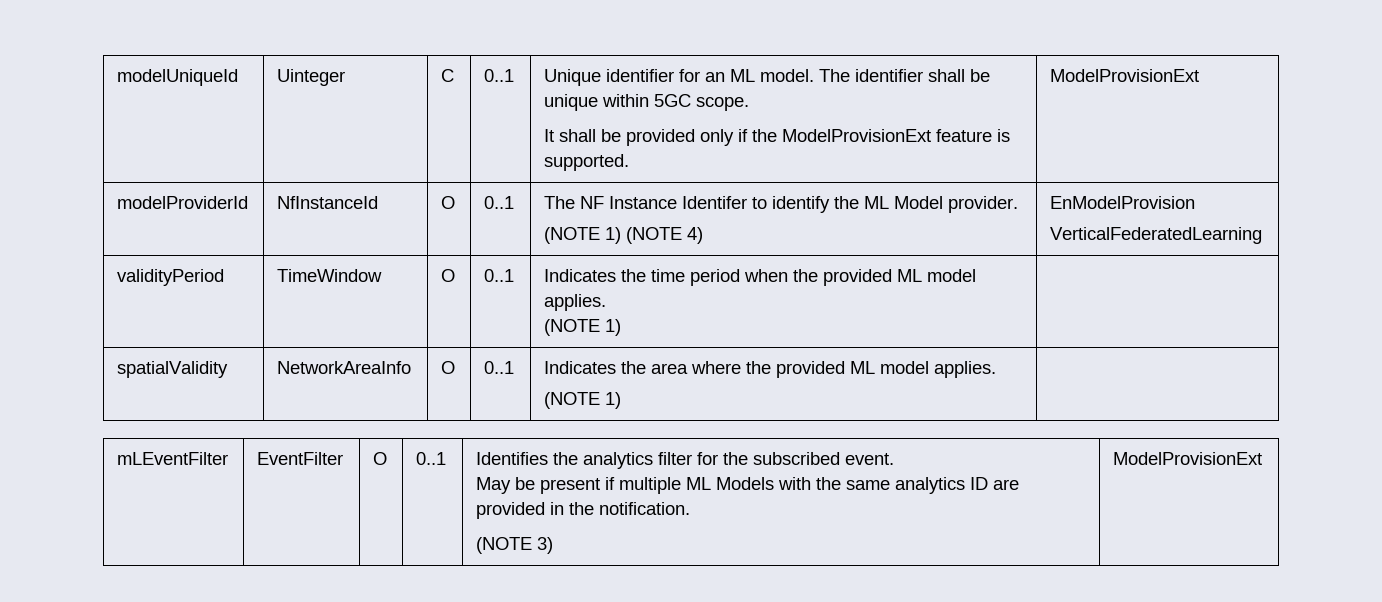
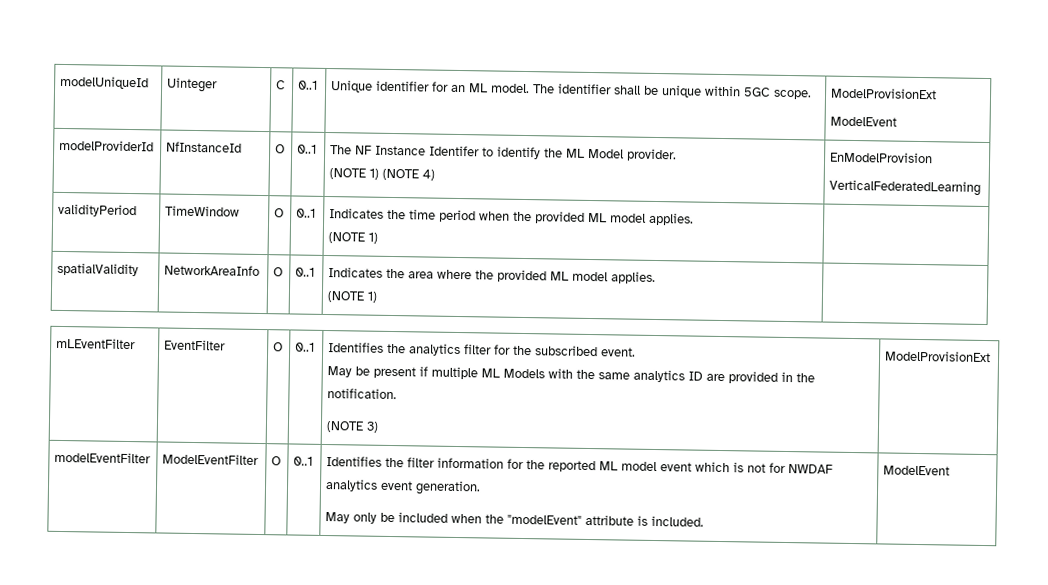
- modelUniqueId | Uinteger | C | 0..1 | Unique identifier for an ML model. The identifier shall be unique within 5GC scope.
- It shall be provided only if the ModelProvisionExt feature is supported. | ModelProvisionExt
+ modelUniqueId | Uinteger | C | 0..1 | Unique identifier for an ML model. The identifier shall be unique within 5GC scope. | ModelProvisionExt
+ ModelEvent
+ modelEventFilter | ModelEventFilter | O | 0..1 | Identifies the filter information for the reported ML model event which is not for NWDAF analytics event generation.
+ May only be included when the "modelEvent" attribute is included. | ModelEvent

